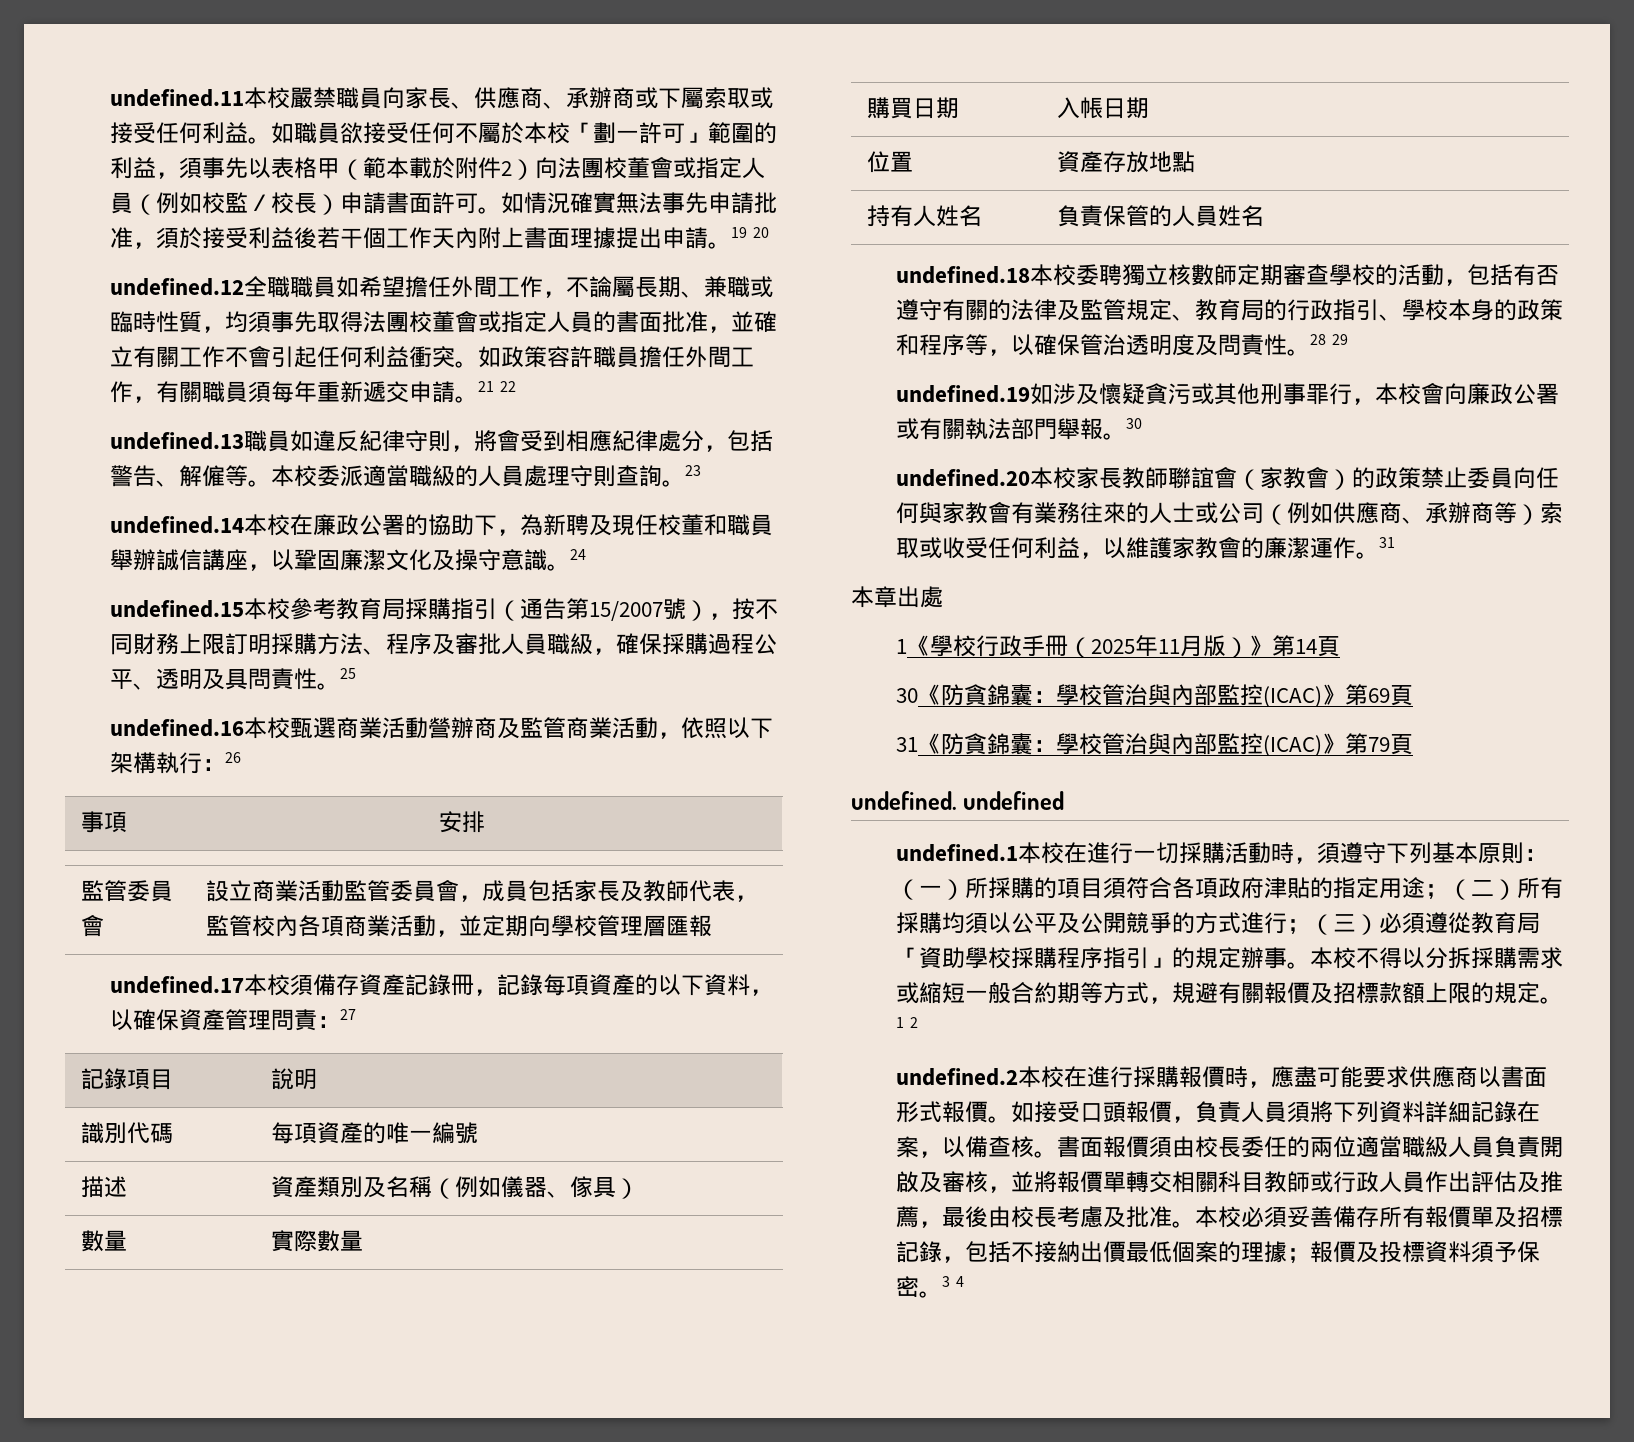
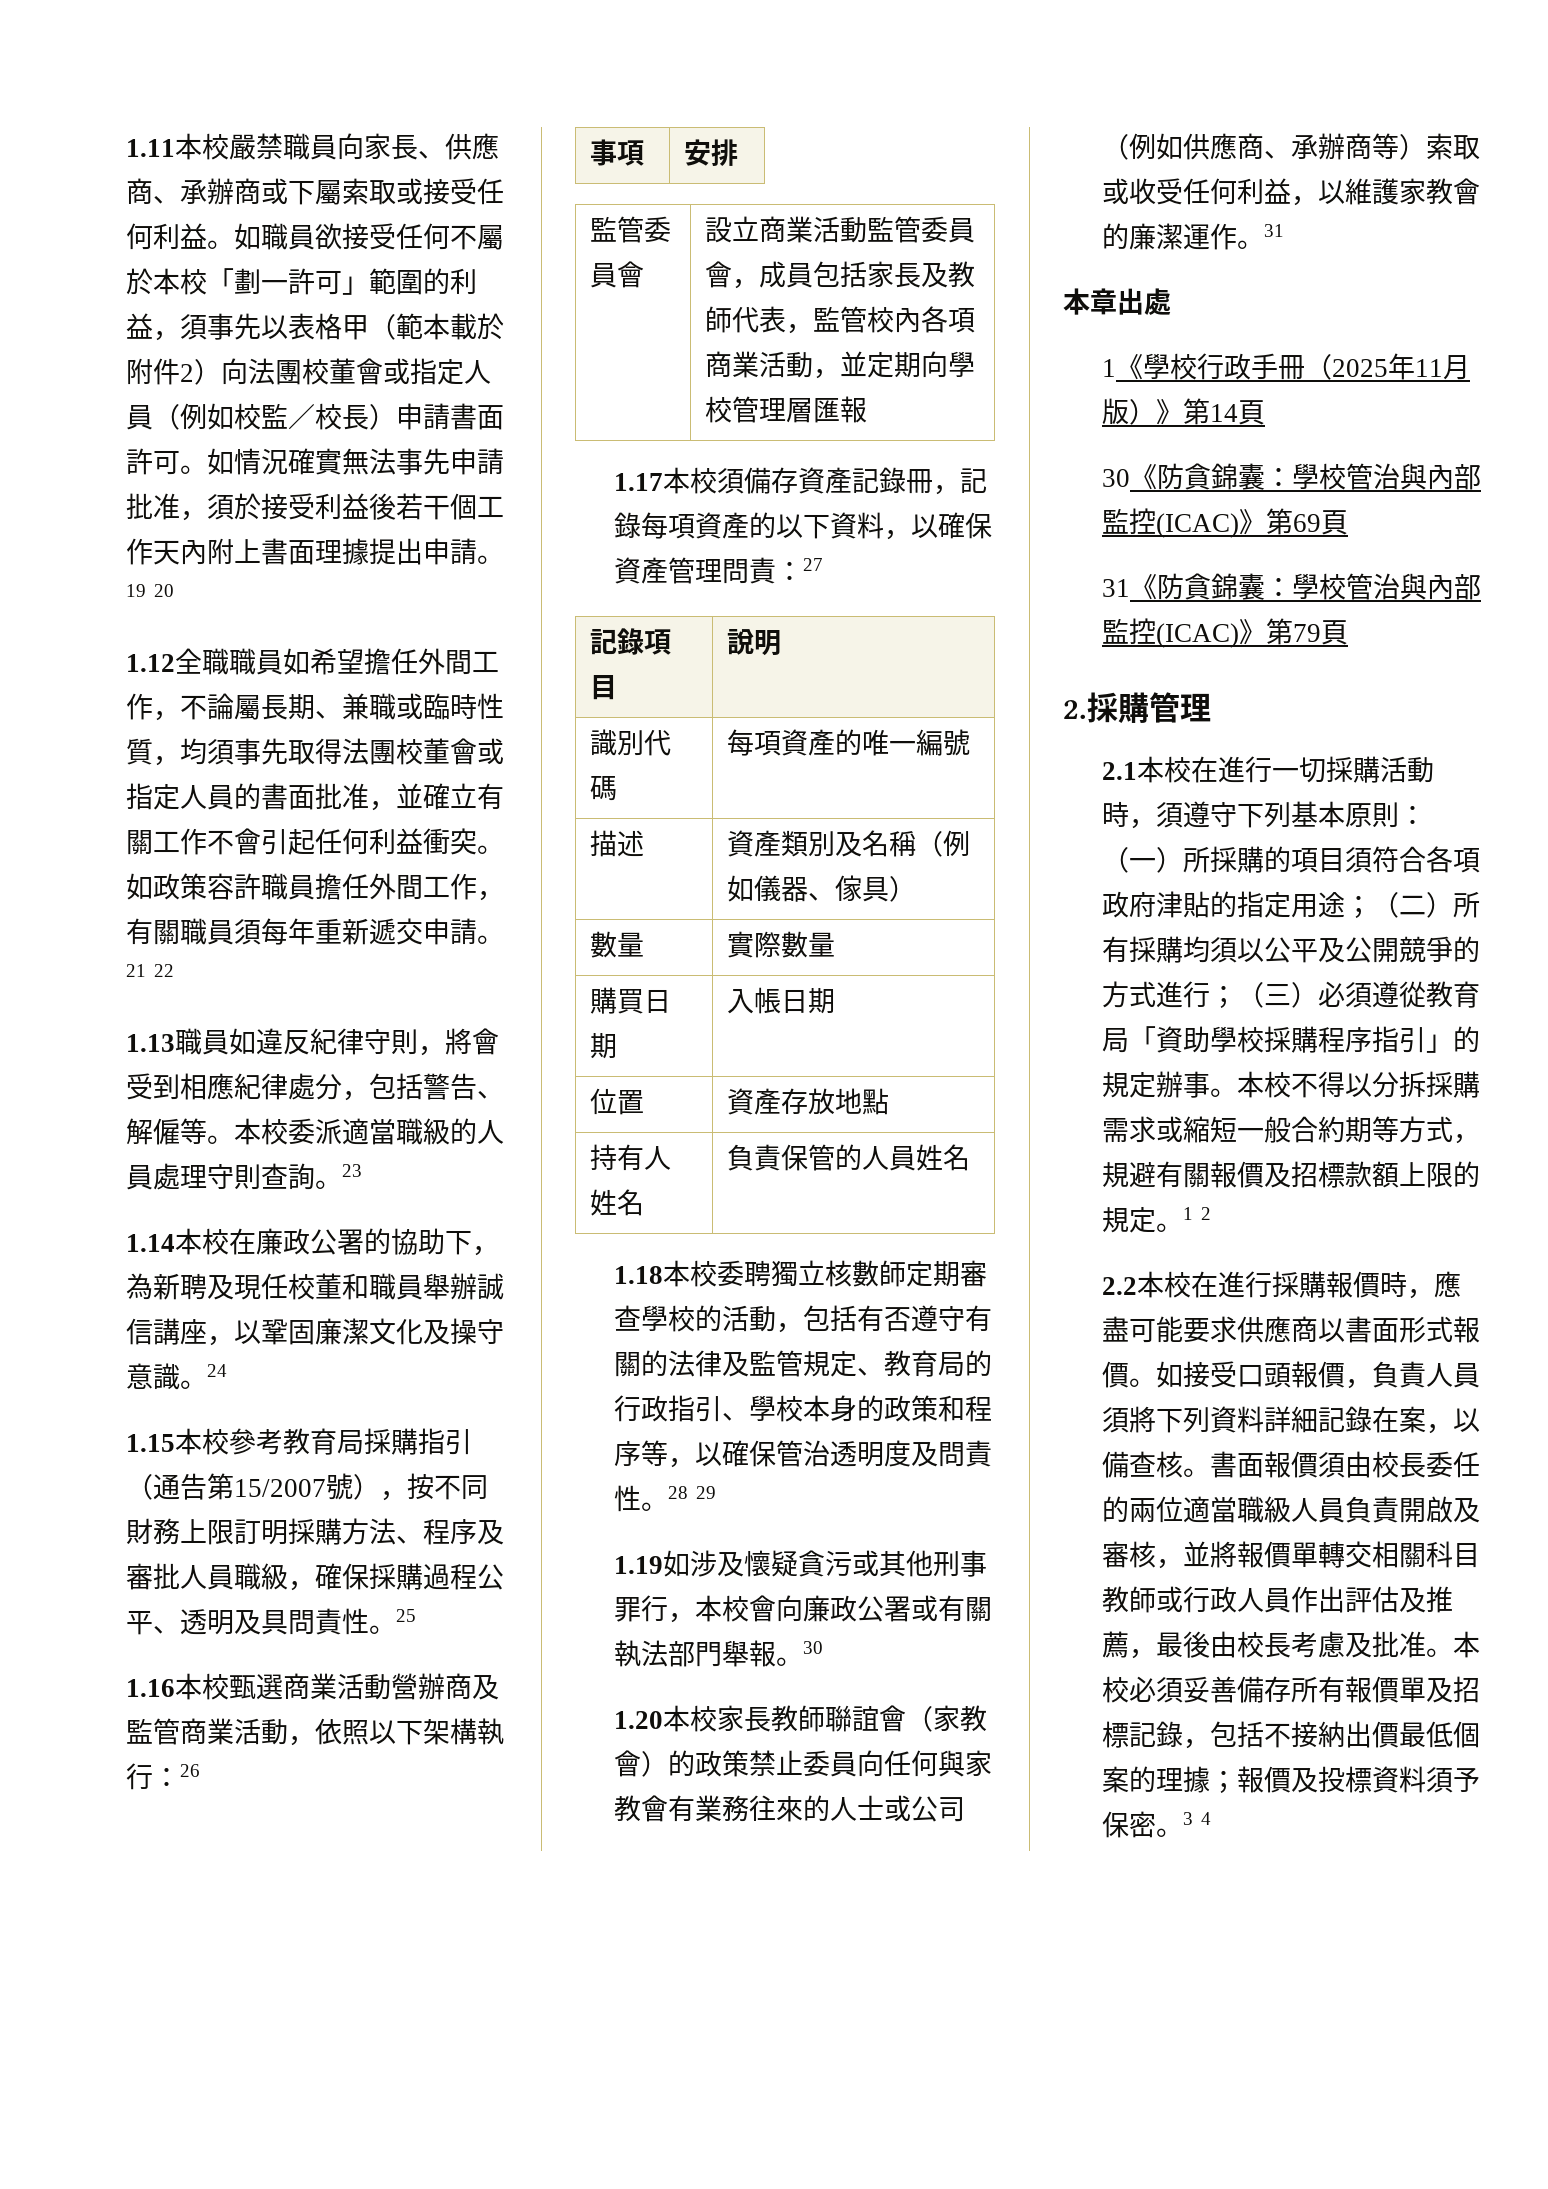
- undefined.11本校嚴禁職員向家長、供應商、承辦商或下屬索取或接受任何利益。
+ 1.11本校嚴禁職員向家長、供應商、承辦商或下屬索取或接受任何利益。
- undefined.12全職職員如希望擔任外間工作，不論屬長期、兼職或臨時性質，均須事先取得法團校董會或指定人員的書面批准，並確立有關工作不會引起任何利益衝突。
+ 1.12全職職員如希望擔任外間工作，不論屬長期、兼職或臨時性質，均須事先取得法團校董會或指定人員的書面批准，並確立有關工作不會引起任何利益衝突。
- undefined.13職員如違反紀律守則，將會受到相應紀律處分，包括警告、解僱等。
+ 1.13職員如違反紀律守則，將會受到相應紀律處分，包括警告、解僱等。
- undefined.14本校在廉政公署的協助下，為新聘及現任校董和職員舉辦誠信講座，以鞏固廉潔文化及操守意識。
+ 1.14本校在廉政公署的協助下，為新聘及現任校董和職員舉辦誠信講座，以鞏固廉潔文化及操守意識。
- undefined.15本校參考教育局採購指引（通告第15/2007號），按不同財務上限訂明採購方法、程序及審批人員職級，確保採購過程公平、透明及具問責性。
+ 1.15本校參考教育局採購指引（通告第15/2007號），按不同財務上限訂明採購方法、程序及審批人員職級，確保採購過程公平、透明及具問責性。
- undefined.16本校甄選商業活動營辦商及監管商業活動，依照以下架構執行：26
+ 1.16本校甄選商業活動營辦商及監管商業活動，依照以下架構執行：26
- undefined.17本校須備存資產記錄冊，記錄每項資產的以下資料，以確保資產管理問責：27
+ 1.17本校須備存資產記錄冊，記錄每項資產的以下資料，以確保資產管理問責：27
- undefined.18本校委聘獨立核數師定期審查學校的活動，包括有否遵守有關的法律及監管規定、教育局的行政指引、學校本身的政策和程序等，以確保管治透明度及問責性。
+ 1.18本校委聘獨立核數師定期審查學校的活動，包括有否遵守有關的法律及監管規定、教育局的行政指引、學校本身的政策和程序等，以確保管治透明度及問責性。
- undefined.19如涉及懷疑貪污或其他刑事罪行，本校會向廉政公署或有關執法部門舉報。
+ 1.19如涉及懷疑貪污或其他刑事罪行，本校會向廉政公署或有關執法部門舉報。
- undefined.20本校家長教師聯誼會（家教會）的政策禁止委員向任何與家教會有業務往來的人士或公司（例如供應商、承辦商等）索取或收受任何利益，以維護家教會的廉潔運作。
+ 1.20本校家長教師聯誼會（家教會）的政策禁止委員向任何與家教會有業務往來的人士或公司（例如供應商、承辦商等）索取或收受任何利益，以維護家教會的廉潔運作。
- undefined. undefined
- undefined.1本校在進行一切採購活動時，須遵守下列基本原則：（一）所採購的項目須符合各項政府津貼的指定用途；（二）所有採購均須以公平及公開競爭的方式進行；（三）必須遵從教育局「資助學校採購程序指引」的規定辦事。
+ 2.採購管理
+ 2.1本校在進行一切採購活動時，須遵守下列基本原則：（一）所採購的項目須符合各項政府津貼的指定用途；（二）所有採購均須以公平及公開競爭的方式進行；（三）必須遵從教育局「資助學校採購程序指引」的規定辦事。
- undefined.2本校在進行採購報價時，應盡可能要求供應商以書面形式報價。
+ 2.2本校在進行採購報價時，應盡可能要求供應商以書面形式報價。

